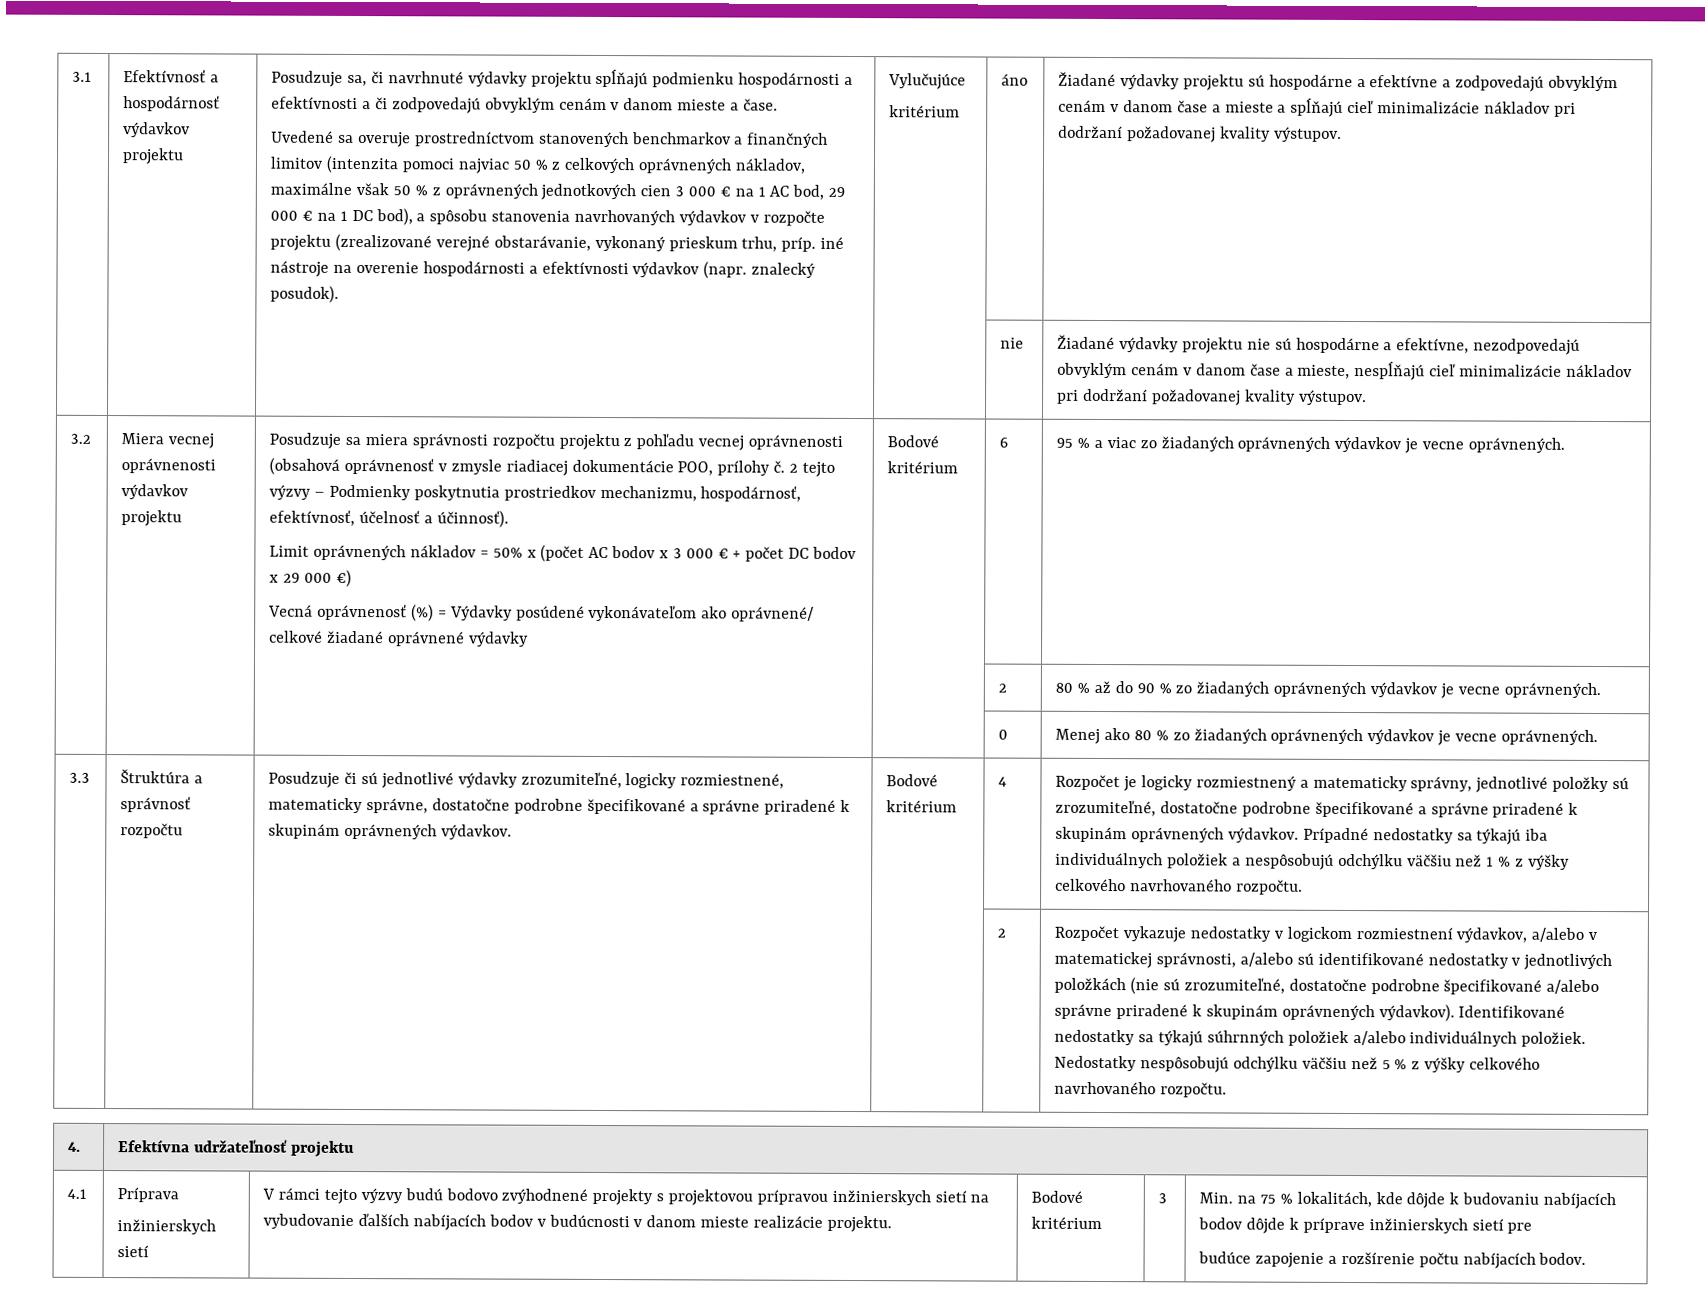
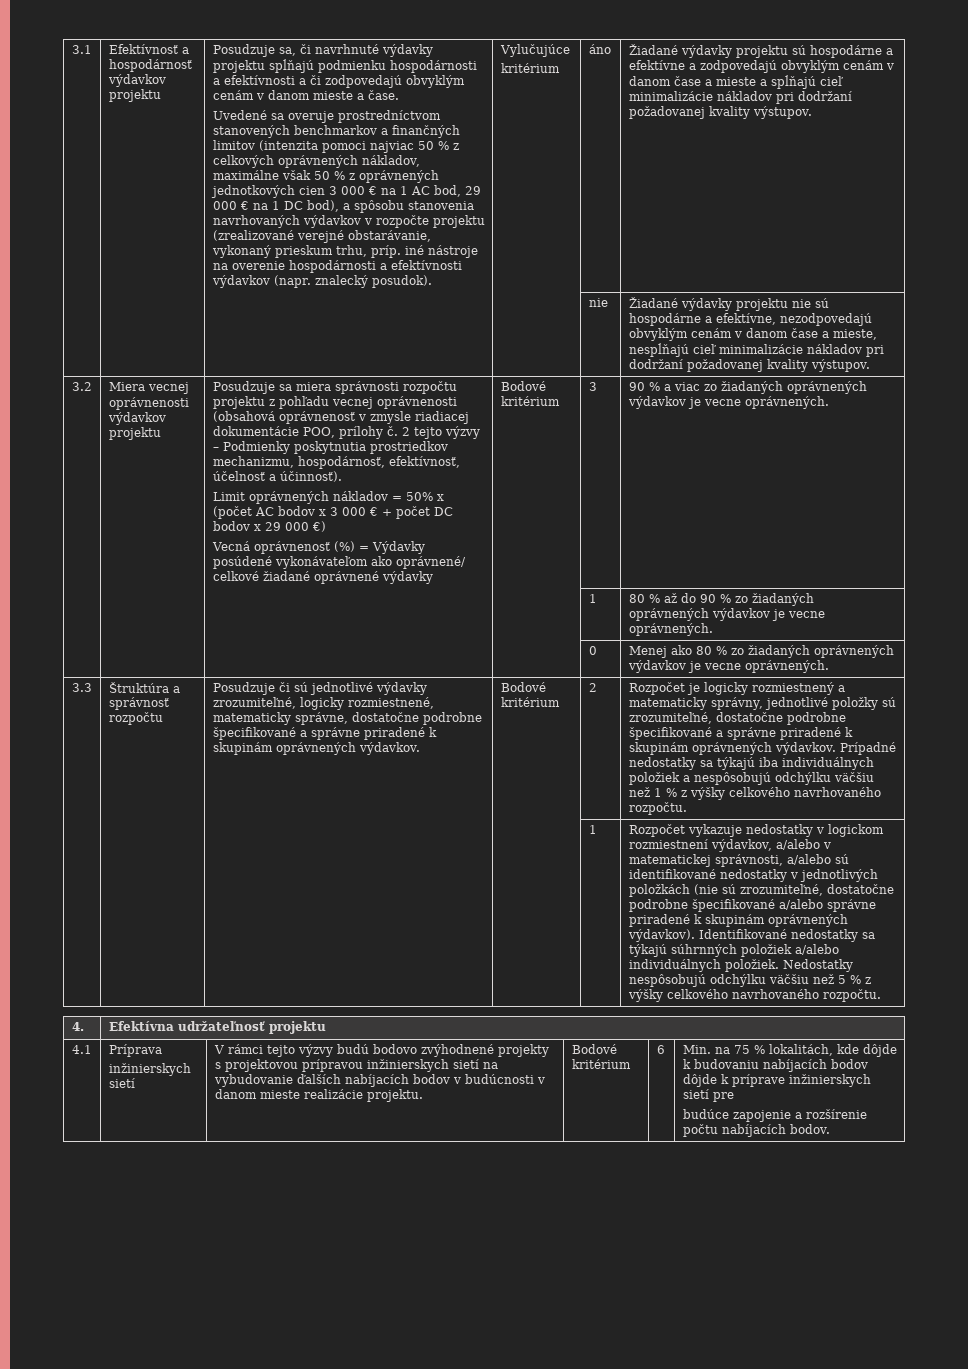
- 6 | 95 % a viac zo žiadaných oprávnených výdavkov je vecne oprávnených.
+ 3 | 90 % a viac zo žiadaných oprávnených výdavkov je vecne oprávnených.
- | | | | 2 | 80 % až do 90 % zo žiadaných oprávnených výdavkov je vecne oprávnených.
+ | | | | 1 | 80 % až do 90 % zo žiadaných oprávnených výdavkov je vecne oprávnených.
- Bodové kritérium | 4
+ Bodové kritérium | 2
  Prípadné nedostatky sa týkajú iba individuálnych položiek a nespôsobujú odchýlku väčšiu než 1 % z výšky celkového navrhovaného rozpočtu.
- | | | | 2
+ | | | | 1
- Bodové kritérium | 3
+ Bodové kritérium | 6

